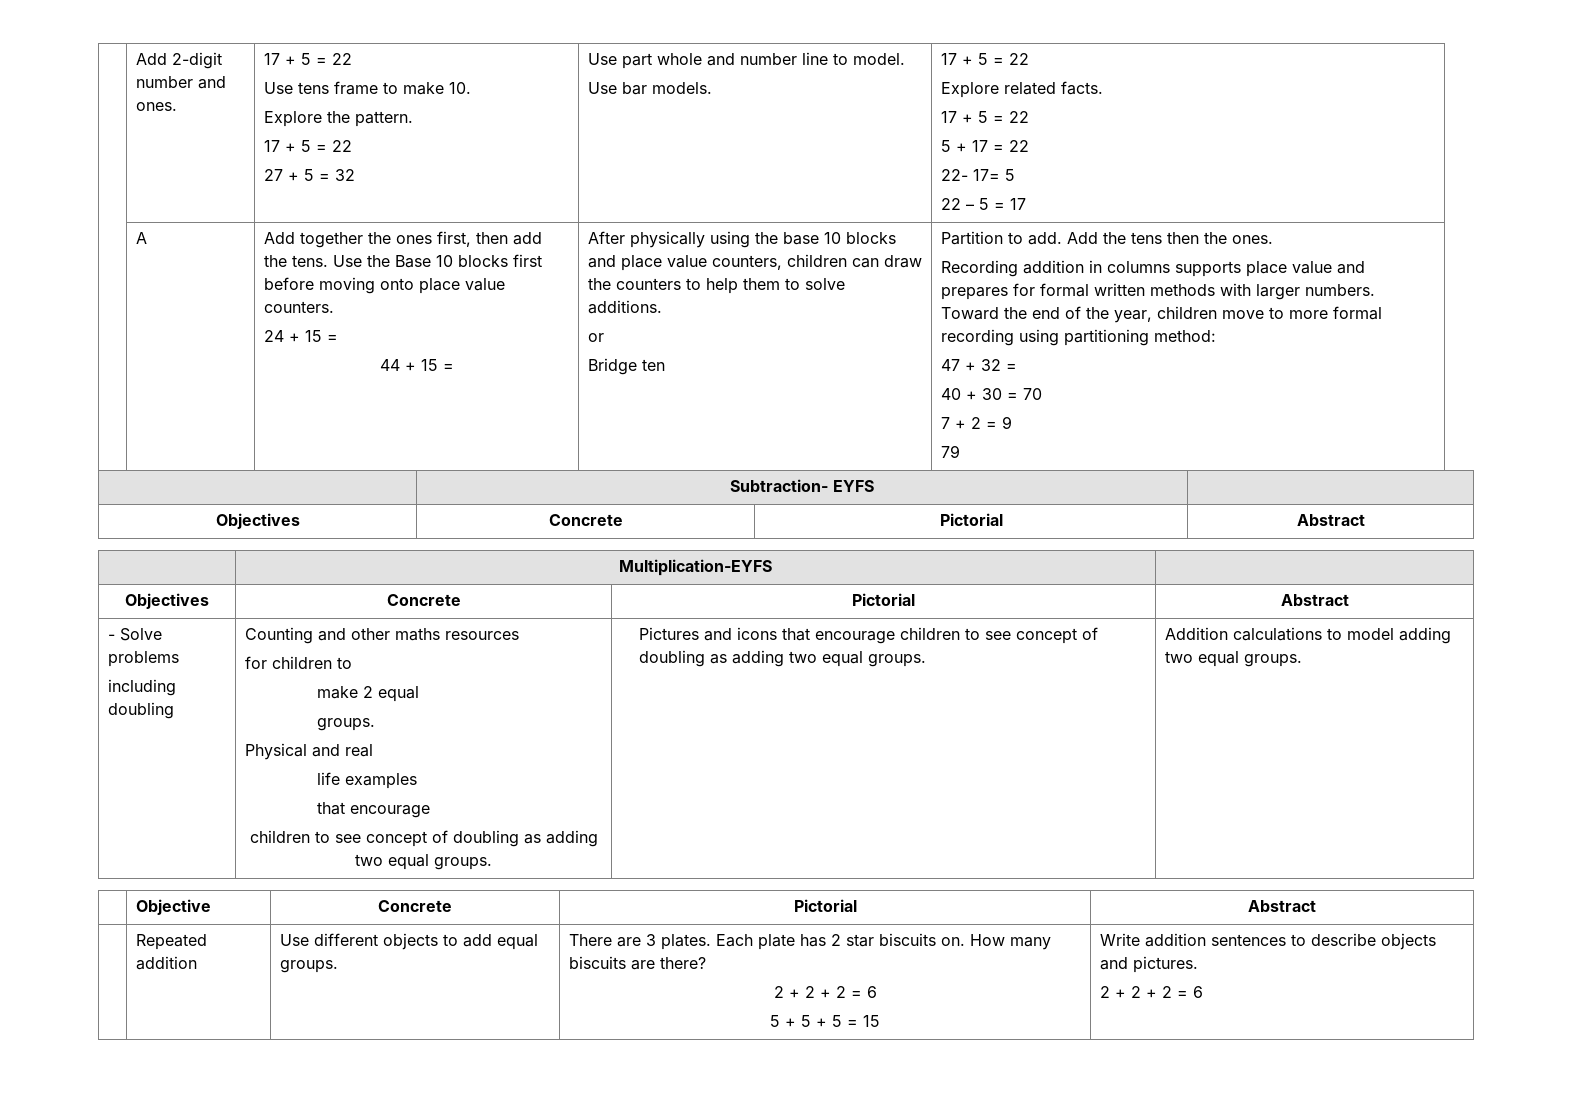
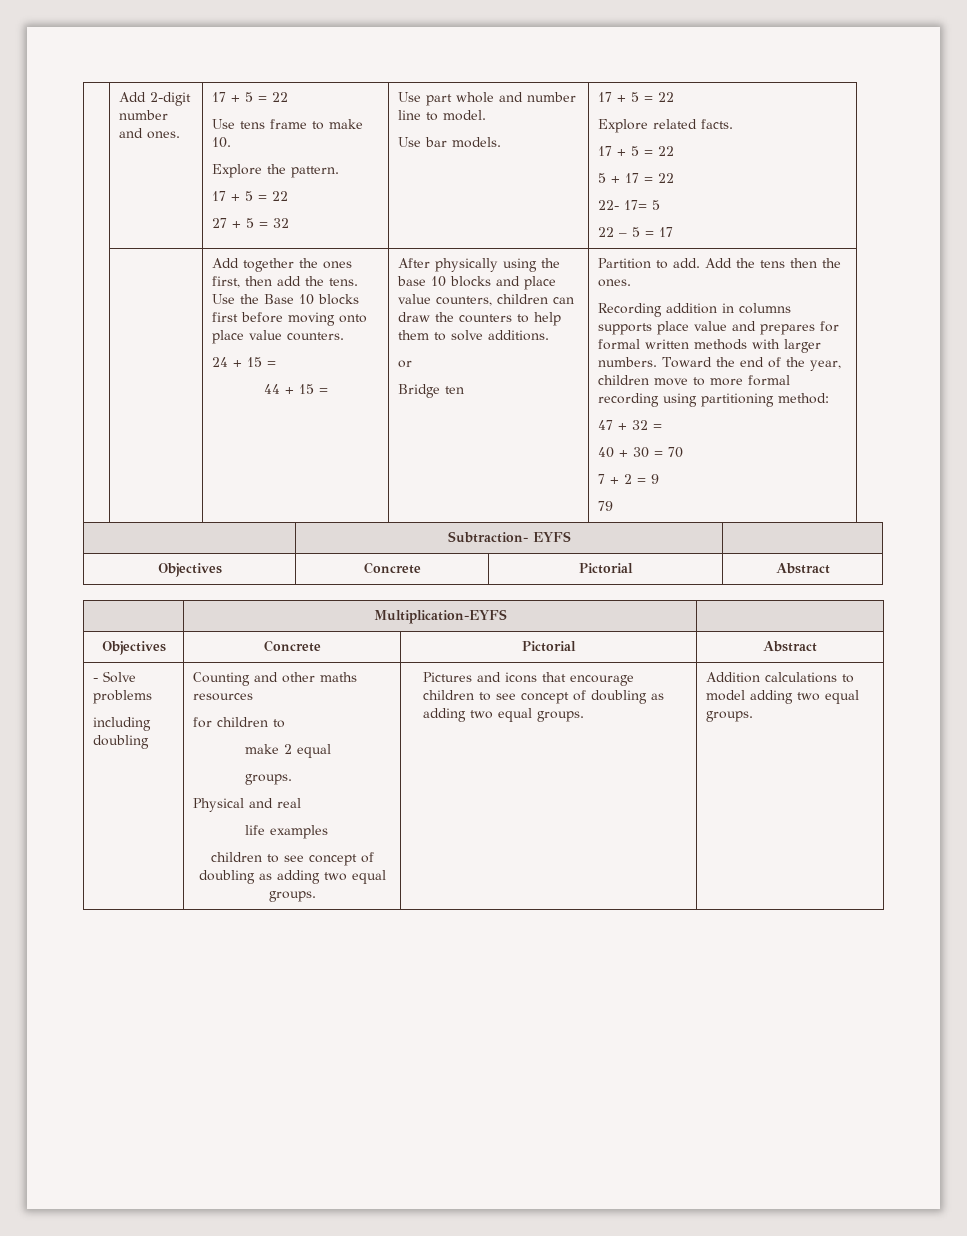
- A
  life examples
- that encourage
- | Objective | Concrete | Pictorial | Abstract
- | Repeated addition | Use different objects to add equal groups. | There are 3 plates. Each plate has 2 star biscuits on. How many biscuits are there?
- 2 + 2 + 2 = 6
- 5 + 5 + 5 = 15 | Write addition sentences to describe objects and pictures.
- 2 + 2 + 2 = 6

